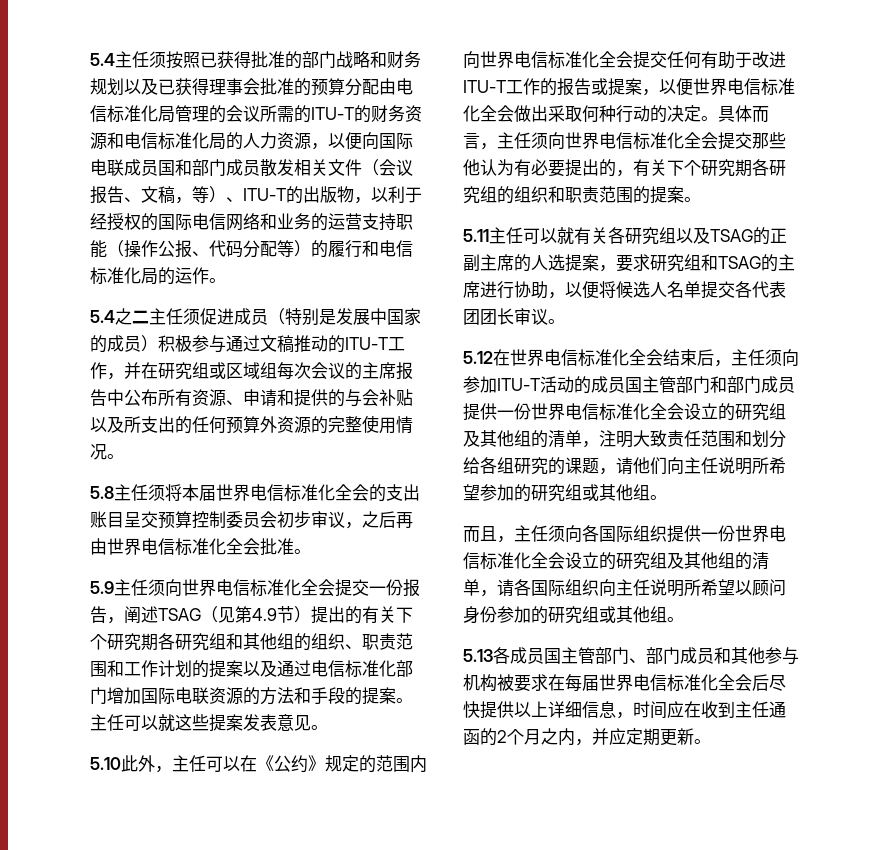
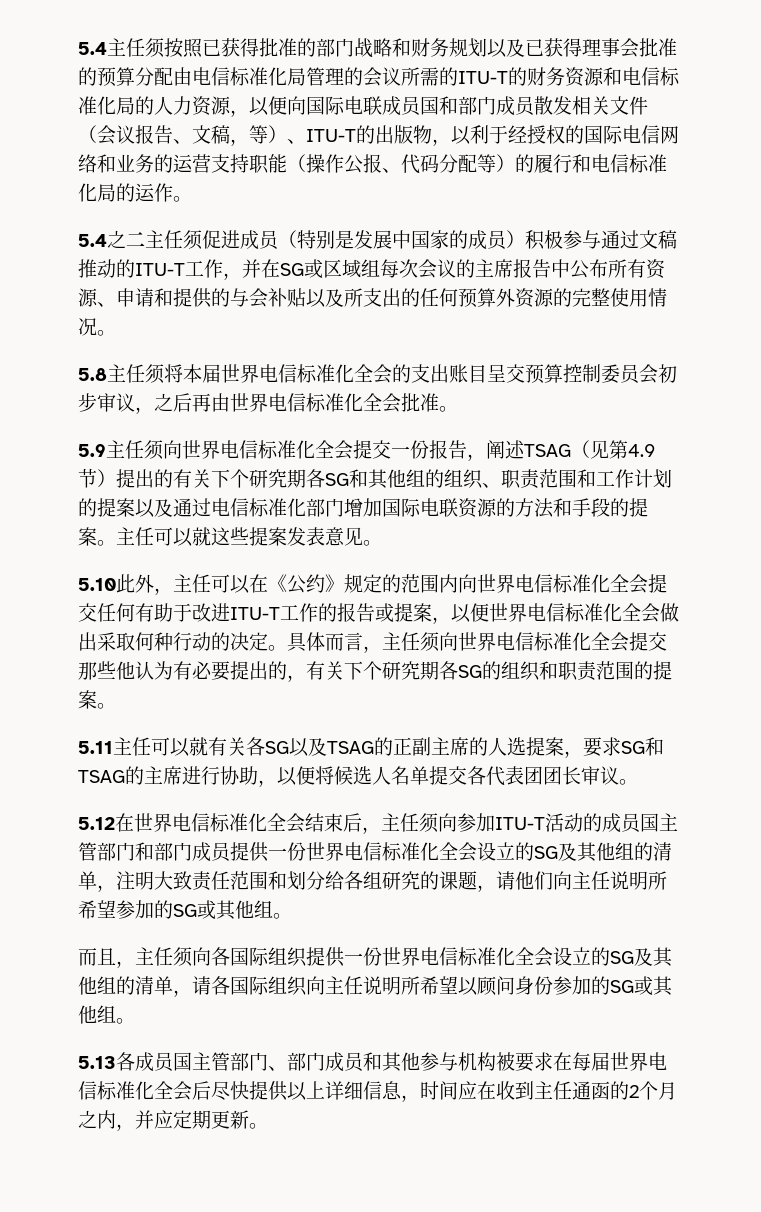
- 5.4之二主任须促进成员（特别是发展中国家的成员）积极参与通过文稿推动的ITU-T工作，并在研究组或区域组每次会议的主席报告中公布所有资源、申请和提供的与会补贴以及所支出的任何预算外资源的完整使用情况。
+ 5.4之二主任须促进成员（特别是发展中国家的成员）积极参与通过文稿推动的ITU-T工作，并在SG或区域组每次会议的主席报告中公布所有资源、申请和提供的与会补贴以及所支出的任何预算外资源的完整使用情况。
- 5.9主任须向世界电信标准化全会提交一份报告，阐述TSAG（见第4.9节）提出的有关下个研究期各研究组和其他组的组织、职责范围和工作计划的提案以及通过电信标准化部门增加国际电联资源的方法和手段的提案。
+ 5.9主任须向世界电信标准化全会提交一份报告，阐述TSAG（见第4.9节）提出的有关下个研究期各SG和其他组的组织、职责范围和工作计划的提案以及通过电信标准化部门增加国际电联资源的方法和手段的提案。
- 具体而言，主任须向世界电信标准化全会提交那些他认为有必要提出的，有关下个研究期各研究组的组织和职责范围的提案。
+ 具体而言，主任须向世界电信标准化全会提交那些他认为有必要提出的，有关下个研究期各SG的组织和职责范围的提案。
- 5.11主任可以就有关各研究组以及TSAG的正副主席的人选提案，要求研究组和TSAG的主席进行协助，以便将候选人名单提交各代表团团长审议。
+ 5.11主任可以就有关各SG以及TSAG的正副主席的人选提案，要求SG和TSAG的主席进行协助，以便将候选人名单提交各代表团团长审议。
- 5.12在世界电信标准化全会结束后，主任须向参加ITU-T活动的成员国主管部门和部门成员提供一份世界电信标准化全会设立的研究组及其他组的清单，注明大致责任范围和划分给各组研究的课题，请他们向主任说明所希望参加的研究组或其他组。
+ 5.12在世界电信标准化全会结束后，主任须向参加ITU-T活动的成员国主管部门和部门成员提供一份世界电信标准化全会设立的SG及其他组的清单，注明大致责任范围和划分给各组研究的课题，请他们向主任说明所希望参加的SG或其他组。
- 而且，主任须向各国际组织提供一份世界电信标准化全会设立的研究组及其他组的清单，请各国际组织向主任说明所希望以顾问身份参加的研究组或其他组。
+ 而且，主任须向各国际组织提供一份世界电信标准化全会设立的SG及其他组的清单，请各国际组织向主任说明所希望以顾问身份参加的SG或其他组。

